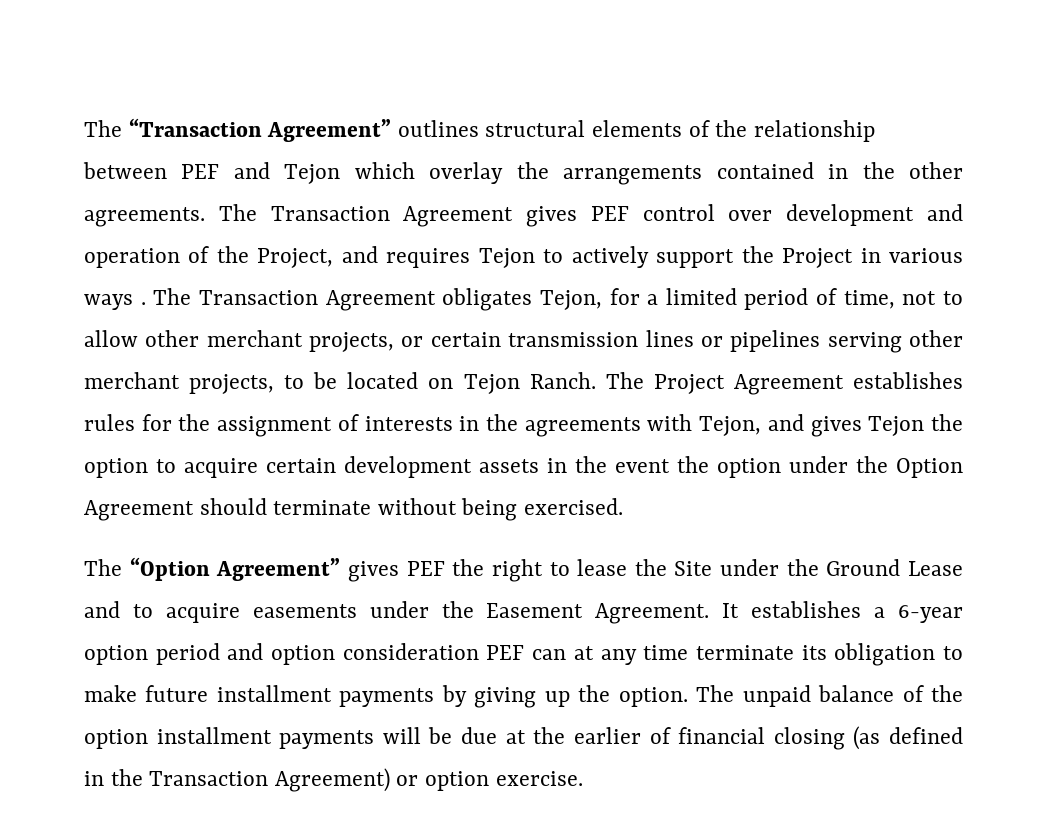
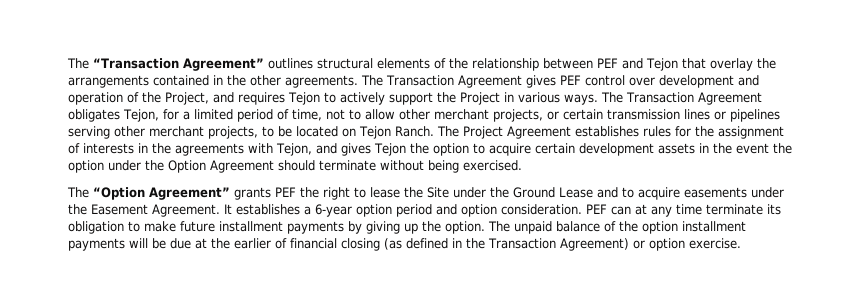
- The “Transaction Agreement” outlines structural elements of the relationship between PEF and Tejon which overlay the arrangements contained in the other agreements.
+ The “Transaction Agreement” outlines structural elements of the relationship between PEF and Tejon that overlay the arrangements contained in the other agreements.
- The Transaction Agreement gives PEF control over development and operation of the Project, and requires Tejon to actively support the Project in various ways .
+ The Transaction Agreement gives PEF control over development and operation of the Project, and requires Tejon to actively support the Project in various ways.
- The “Option Agreement” gives PEF the right to lease the Site under the Ground Lease and to acquire easements under the Easement Agreement.
+ The “Option Agreement” grants PEF the right to lease the Site under the Ground Lease and to acquire easements under the Easement Agreement.
- It establishes a 6-year option period and option consideration PEF can at any time terminate its obligation to make future installment payments by giving up the option.
+ It establishes a 6-year option period and option consideration. PEF can at any time terminate its obligation to make future installment payments by giving up the option.

